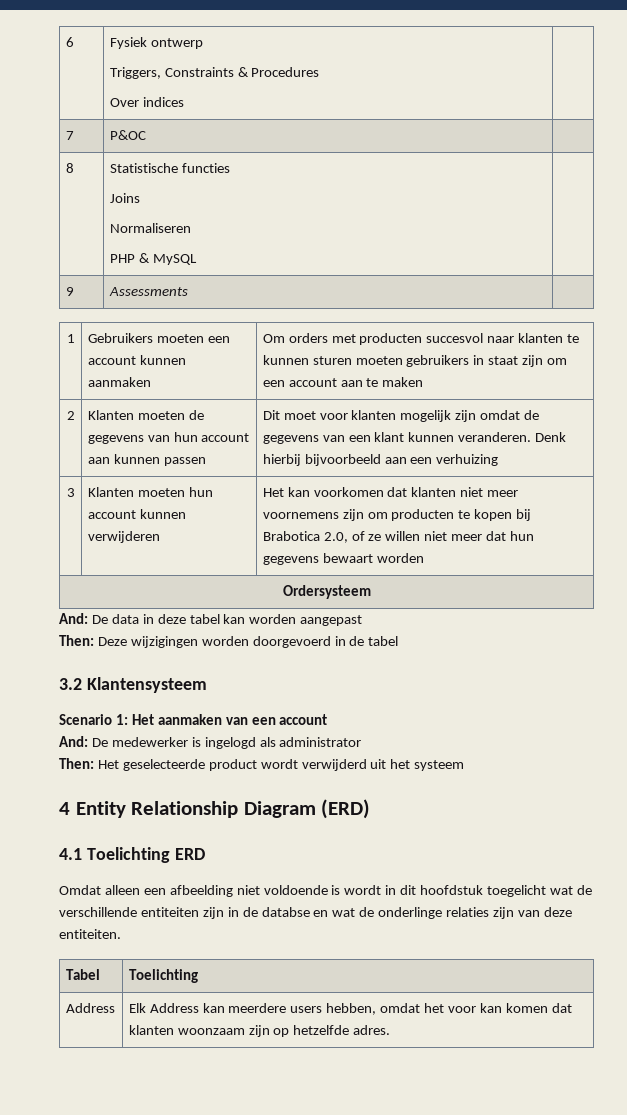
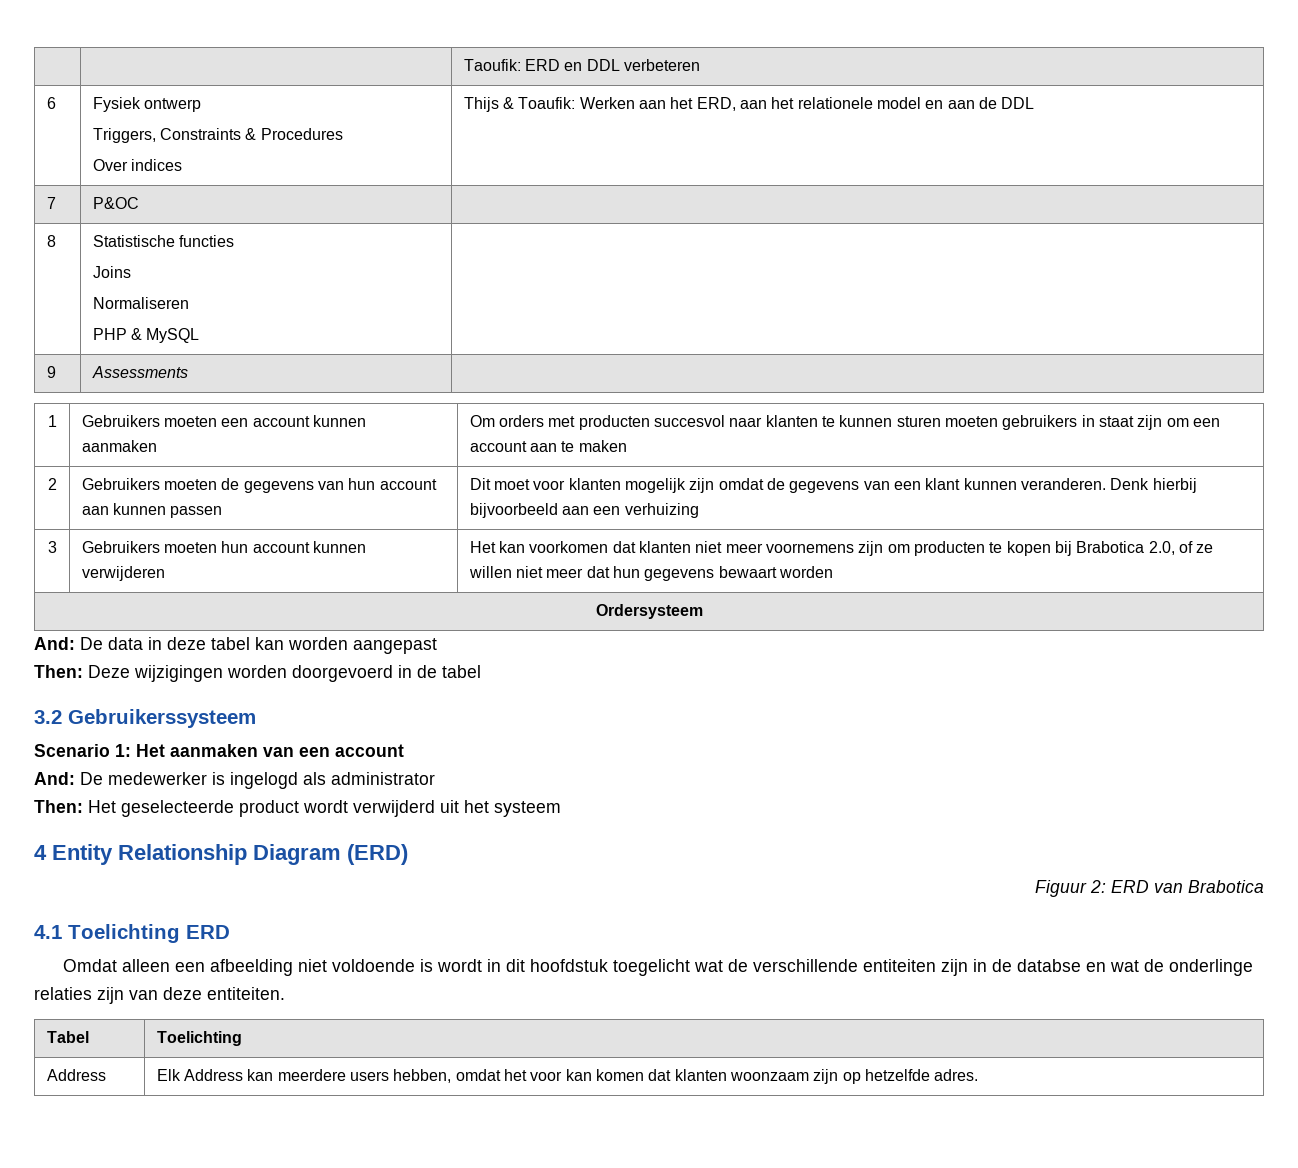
+ | | Taoufik: ERD en DDL verbeteren
  6 | Fysiek ontwerp
  Triggers, Constraints & Procedures
- Over indices |
+ Over indices | Thijs & Toaufik: Werken aan het ERD, aan het relationele model en aan de DDL
- 2 | Klanten moeten de gegevens van hun account aan kunnen passen | Dit moet voor klanten mogelijk zijn omdat de gegevens van een klant kunnen veranderen. Denk hierbij bijvoorbeeld aan een verhuizing
+ 2 | Gebruikers moeten de gegevens van hun account aan kunnen passen | Dit moet voor klanten mogelijk zijn omdat de gegevens van een klant kunnen veranderen. Denk hierbij bijvoorbeeld aan een verhuizing
- 3 | Klanten moeten hun account kunnen verwijderen | Het kan voorkomen dat klanten niet meer voornemens zijn om producten te kopen bij Brabotica 2.0, of ze willen niet meer dat hun gegevens bewaart worden
+ 3 | Gebruikers moeten hun account kunnen verwijderen | Het kan voorkomen dat klanten niet meer voornemens zijn om producten te kopen bij Brabotica 2.0, of ze willen niet meer dat hun gegevens bewaart worden
- 3.2 Klantensysteem
+ 3.2 Gebruikerssysteem
+ Figuur 2: ERD van Brabotica

